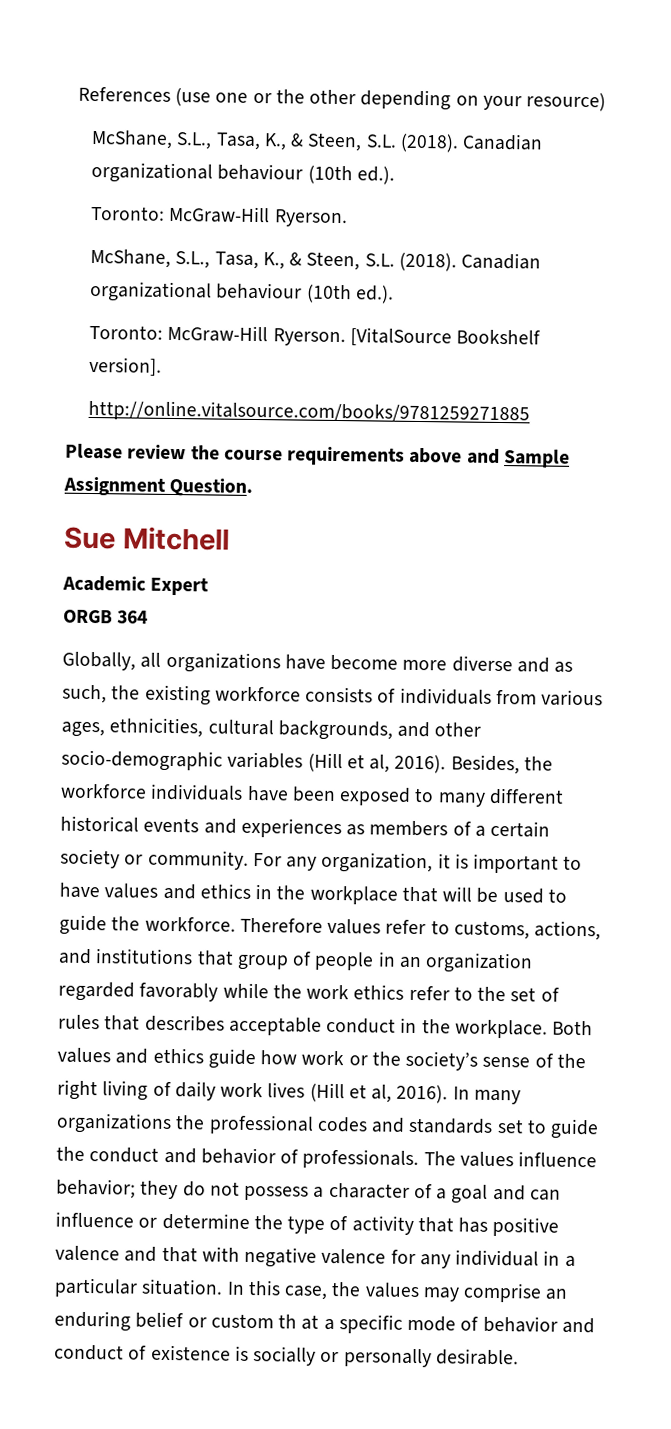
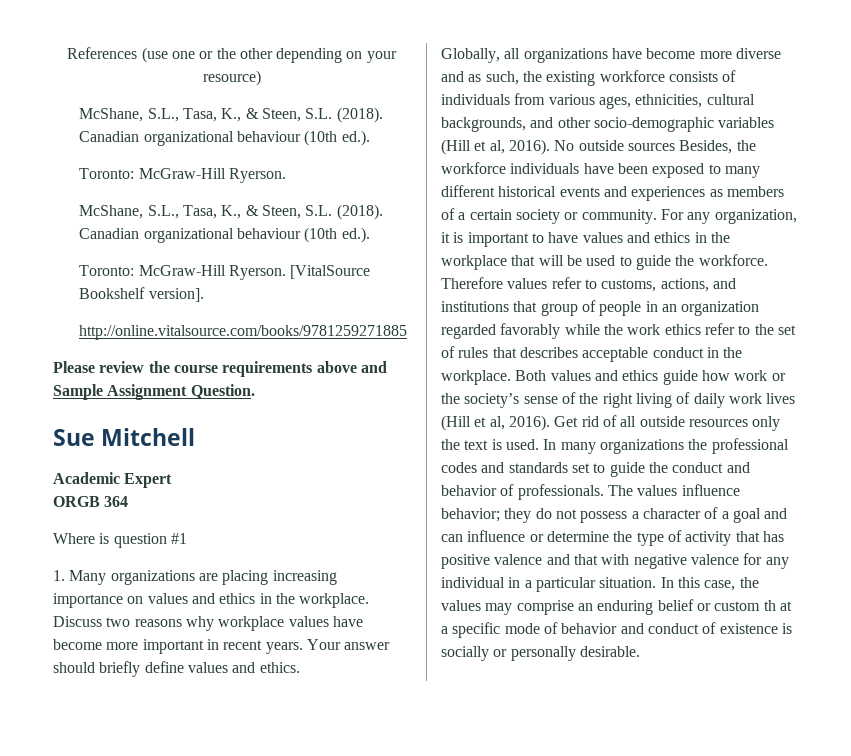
+ Where is question #1
+ 1. Many organizations are placing increasing importance on values and ethics in the workplace. Discuss two reasons why workplace values have become more important in recent years. Your answer should briefly define values and ethics.
- Besides, the workforce individuals have been exposed to many different historical events and experiences as members of a certain society or community.
+ No outside sources Besides, the workforce individuals have been exposed to many different historical events and experiences as members of a certain society or community.
+ Get rid of all outside resources only the text is used.

